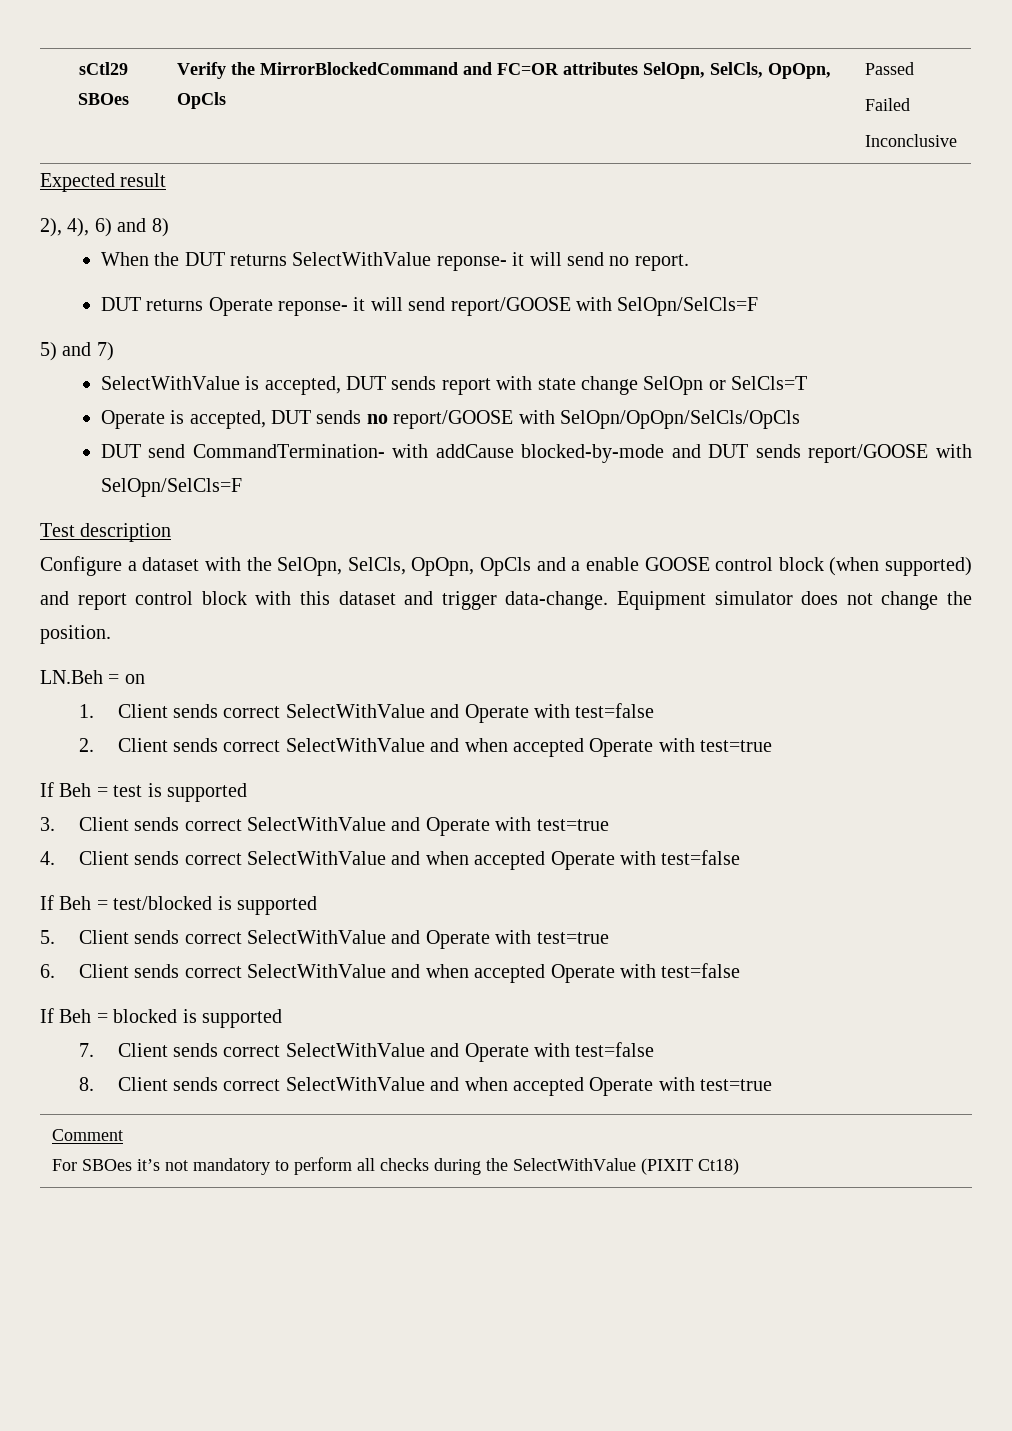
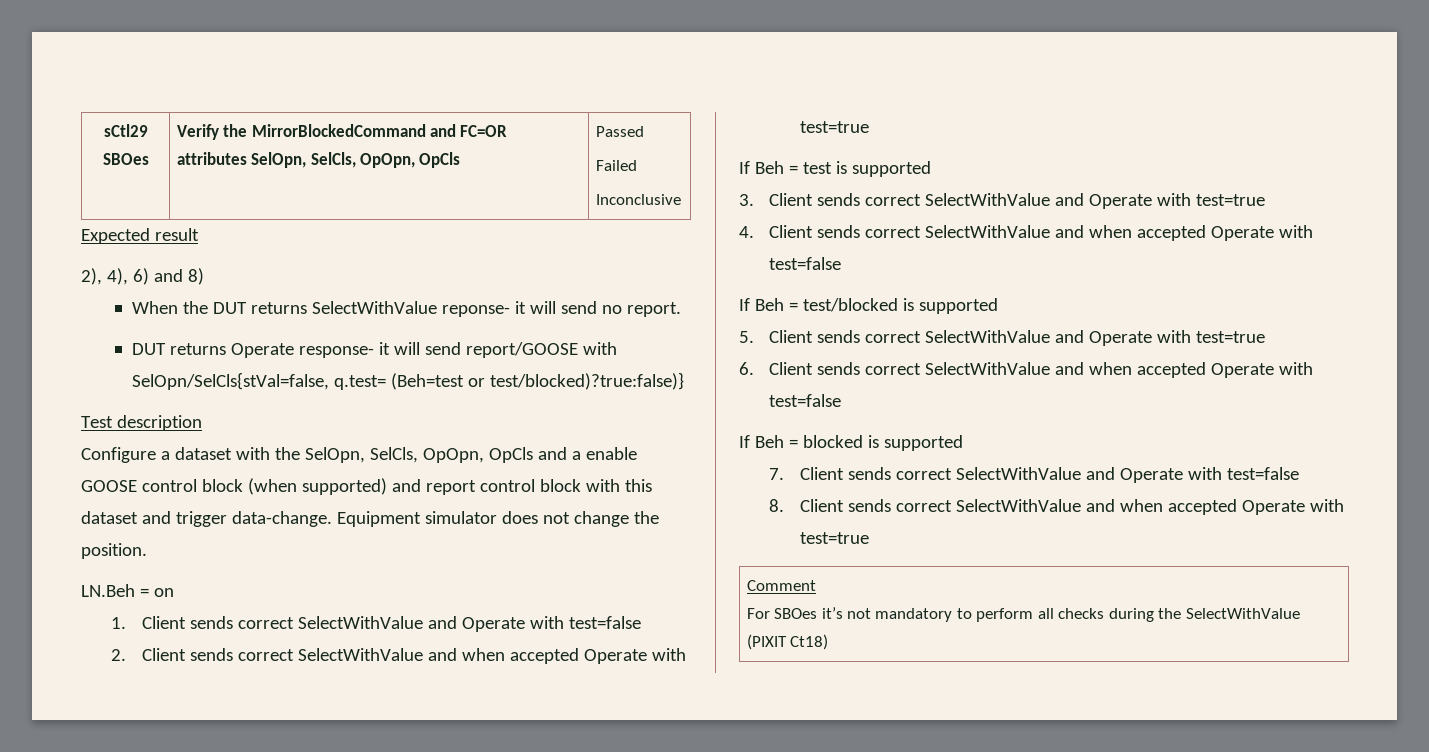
- DUT returns Operate reponse- it will send report/GOOSE with SelOpn/SelCls=F
- 5) and 7)
- SelectWithValue is accepted, DUT sends report with state change SelOpn or SelCls=T
- Operate is accepted, DUT sends no report/GOOSE with SelOpn/OpOpn/SelCls/OpCls
- DUT send CommandTermination- with addCause blocked-by-mode and DUT sends report/GOOSE with SelOpn/SelCls=F
+ DUT returns Operate response- it will send report/GOOSE with SelOpn/SelCls{stVal=false, q.test= (Beh=test or test/blocked)?true:false)}

